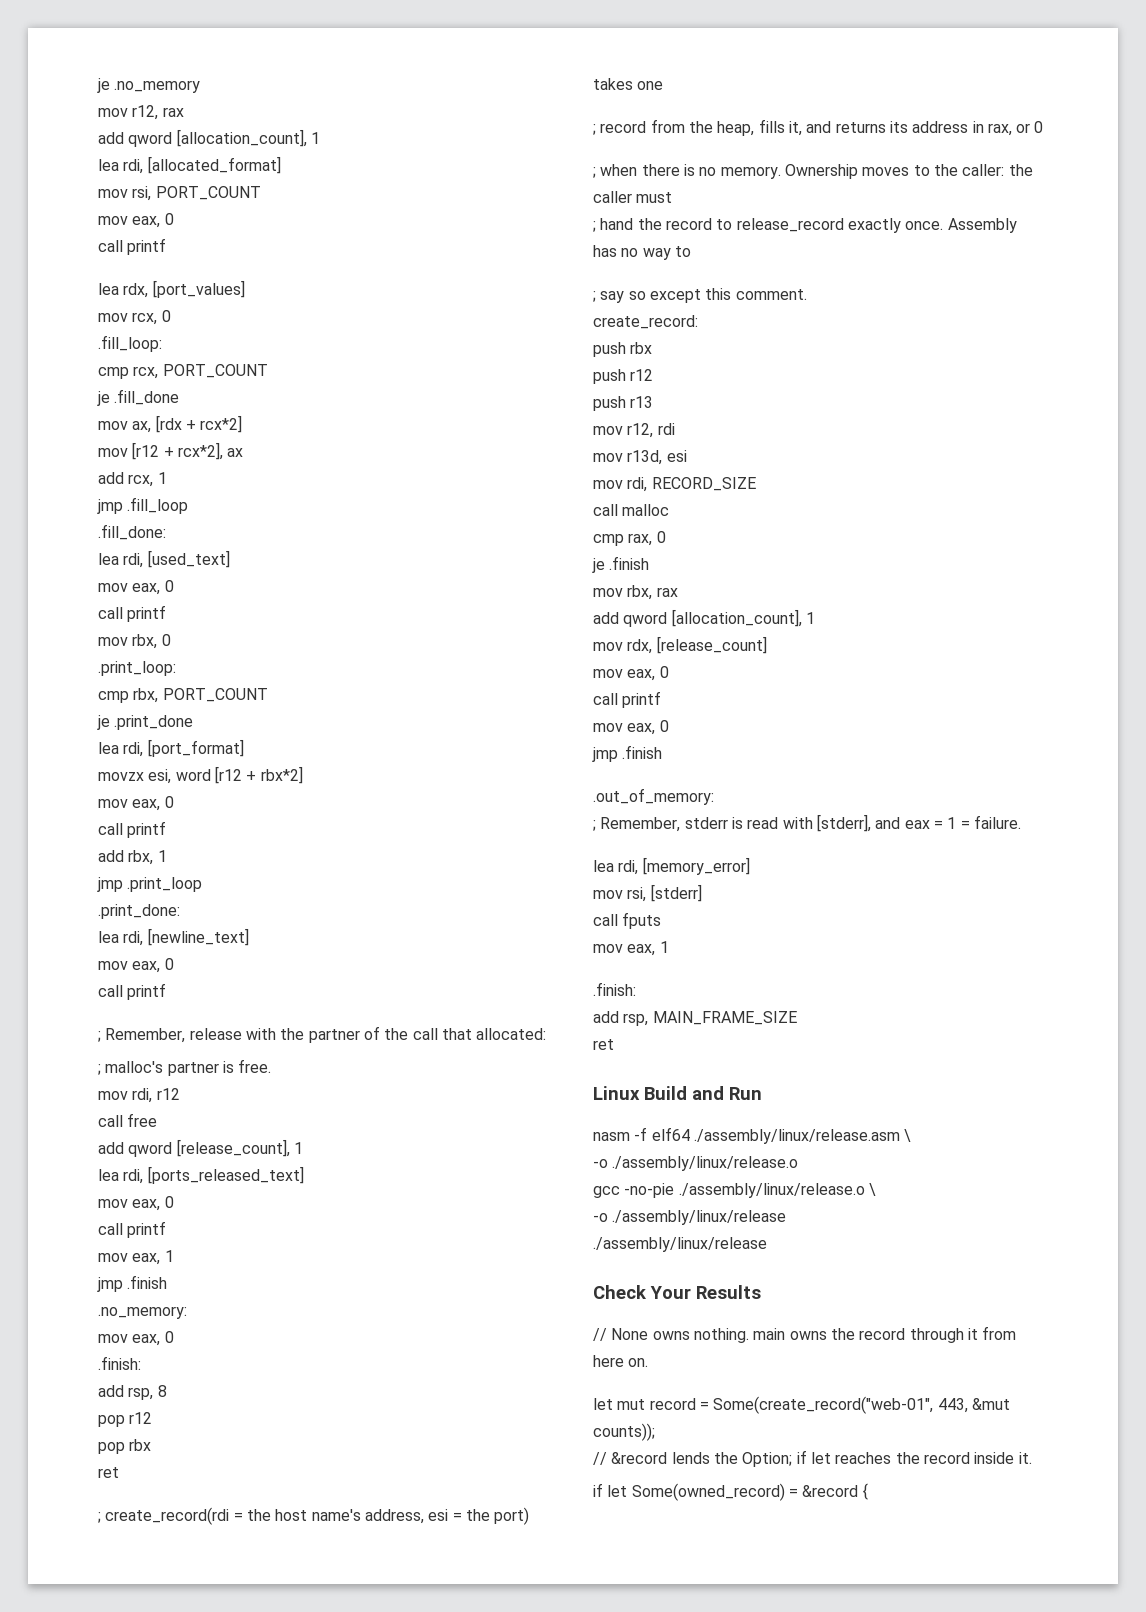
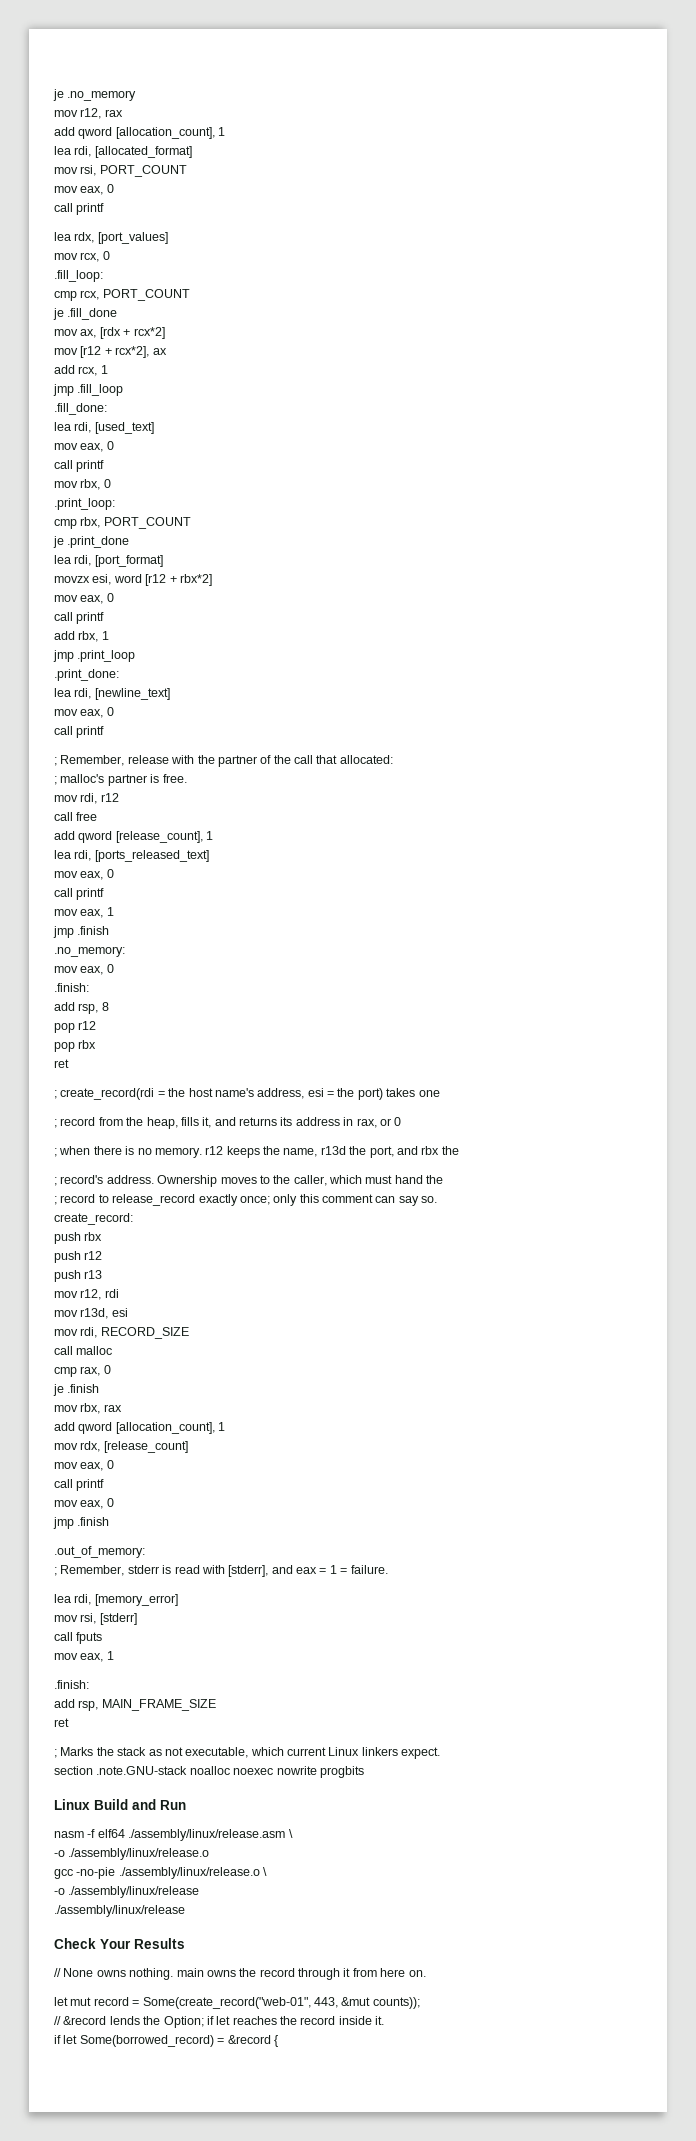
- ; when there is no memory. Ownership moves to the caller: the caller must
- ; hand the record to release_record exactly once. Assembly has no way to
- ; say so except this comment.
+ ; when there is no memory. r12 keeps the name, r13d the port, and rbx the
+ ; record's address. Ownership moves to the caller, which must hand the
+ ; record to release_record exactly once; only this comment can say so.
+ ; Marks the stack as not executable, which current Linux linkers expect.
+ section .note.GNU-stack noalloc noexec nowrite progbits
- if let Some(owned_record) = &record {
+ if let Some(borrowed_record) = &record {

